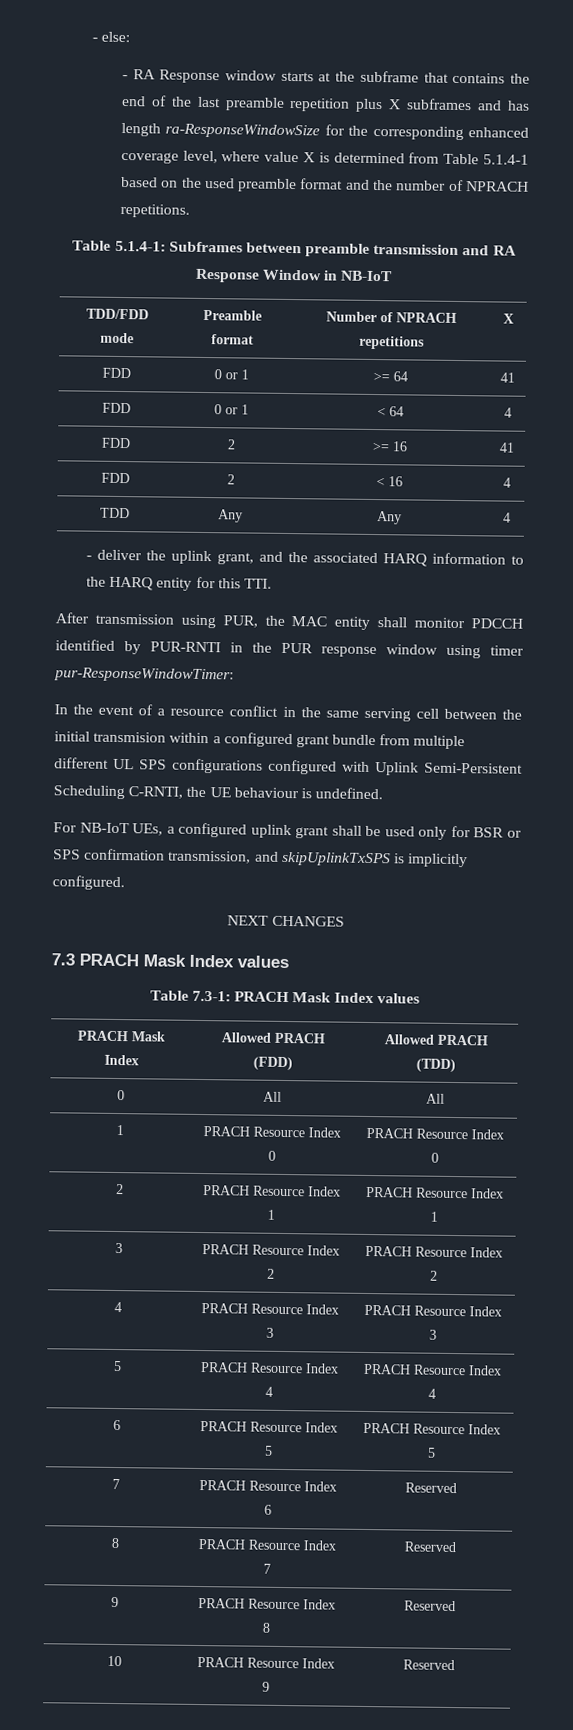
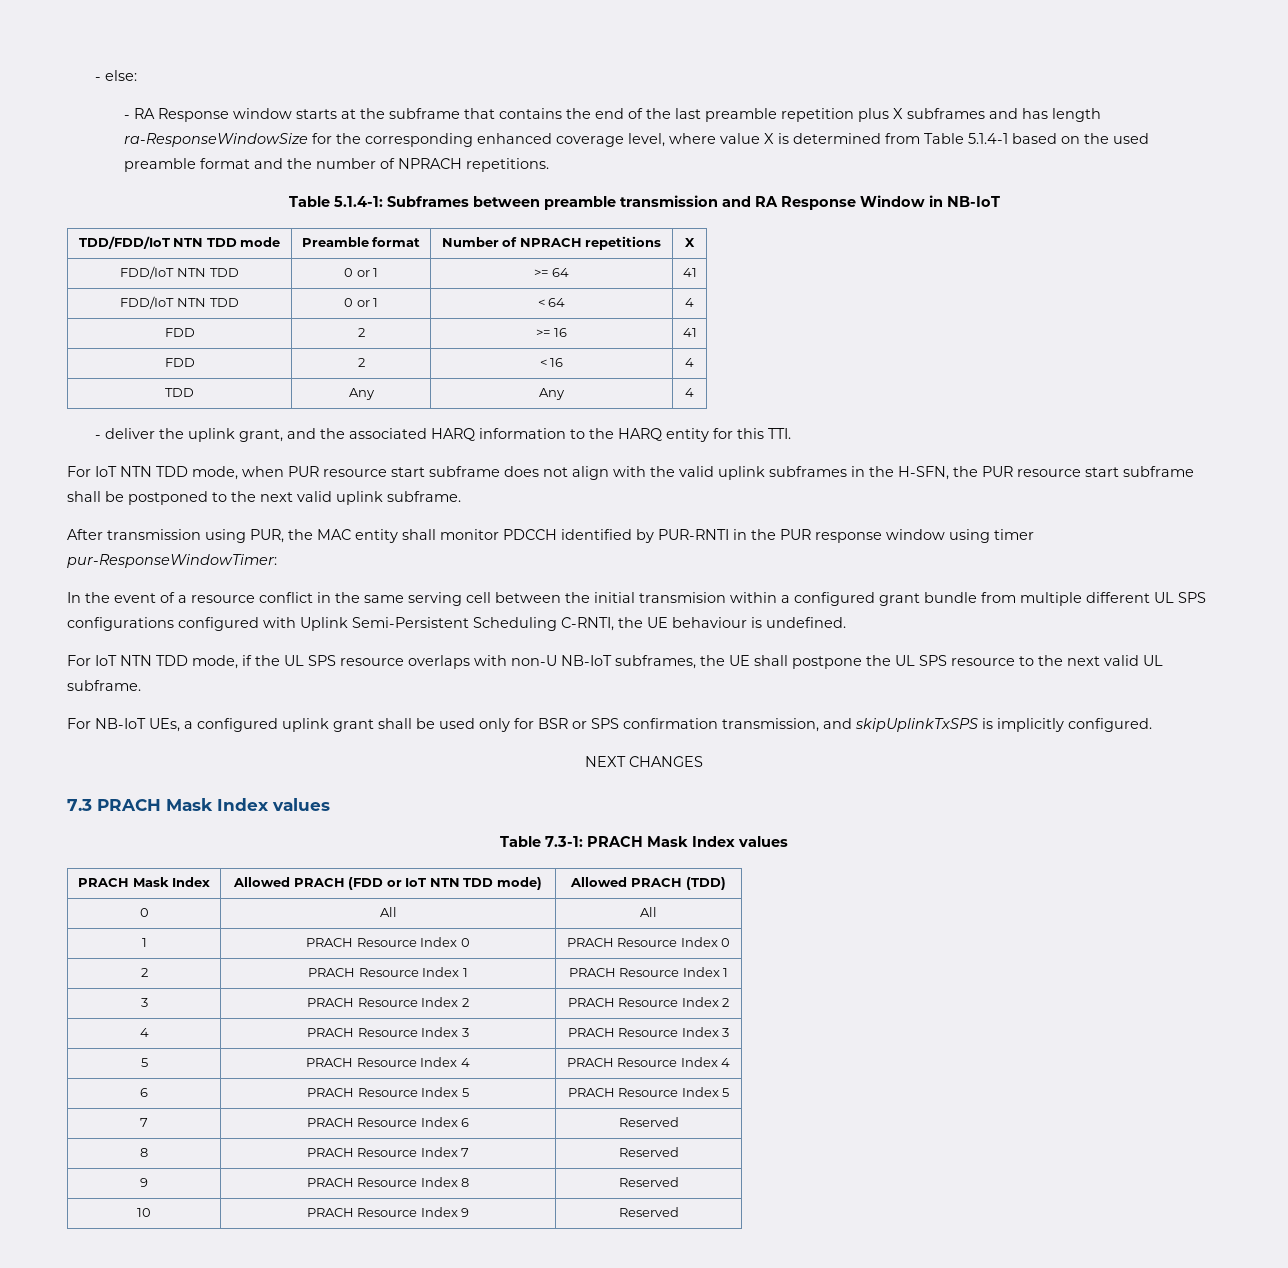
- TDD/FDD mode | Preamble format | Number of NPRACH repetitions | X
+ TDD/FDD/IoT NTN TDD mode | Preamble format | Number of NPRACH repetitions | X
- FDD | 0 or 1 | >= 64 | 41
+ FDD/IoT NTN TDD | 0 or 1 | >= 64 | 41
- FDD | 0 or 1 | < 64 | 4
+ FDD/IoT NTN TDD | 0 or 1 | < 64 | 4
+ For IoT NTN TDD mode, when PUR resource start subframe does not align with the valid uplink subframes in the H-SFN, the PUR resource start subframe shall be postponed to the next valid uplink subframe.
+ For IoT NTN TDD mode, if the UL SPS resource overlaps with non-U NB-IoT subframes, the UE shall postpone the UL SPS resource to the next valid UL subframe.
- PRACH Mask Index | Allowed PRACH (FDD) | Allowed PRACH (TDD)
+ PRACH Mask Index | Allowed PRACH (FDD or IoT NTN TDD mode) | Allowed PRACH (TDD)

